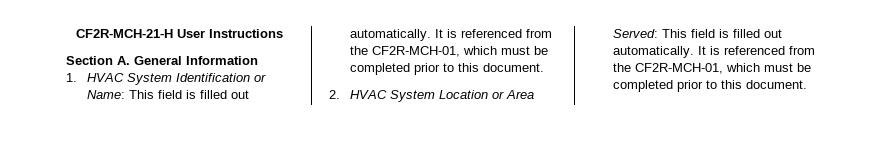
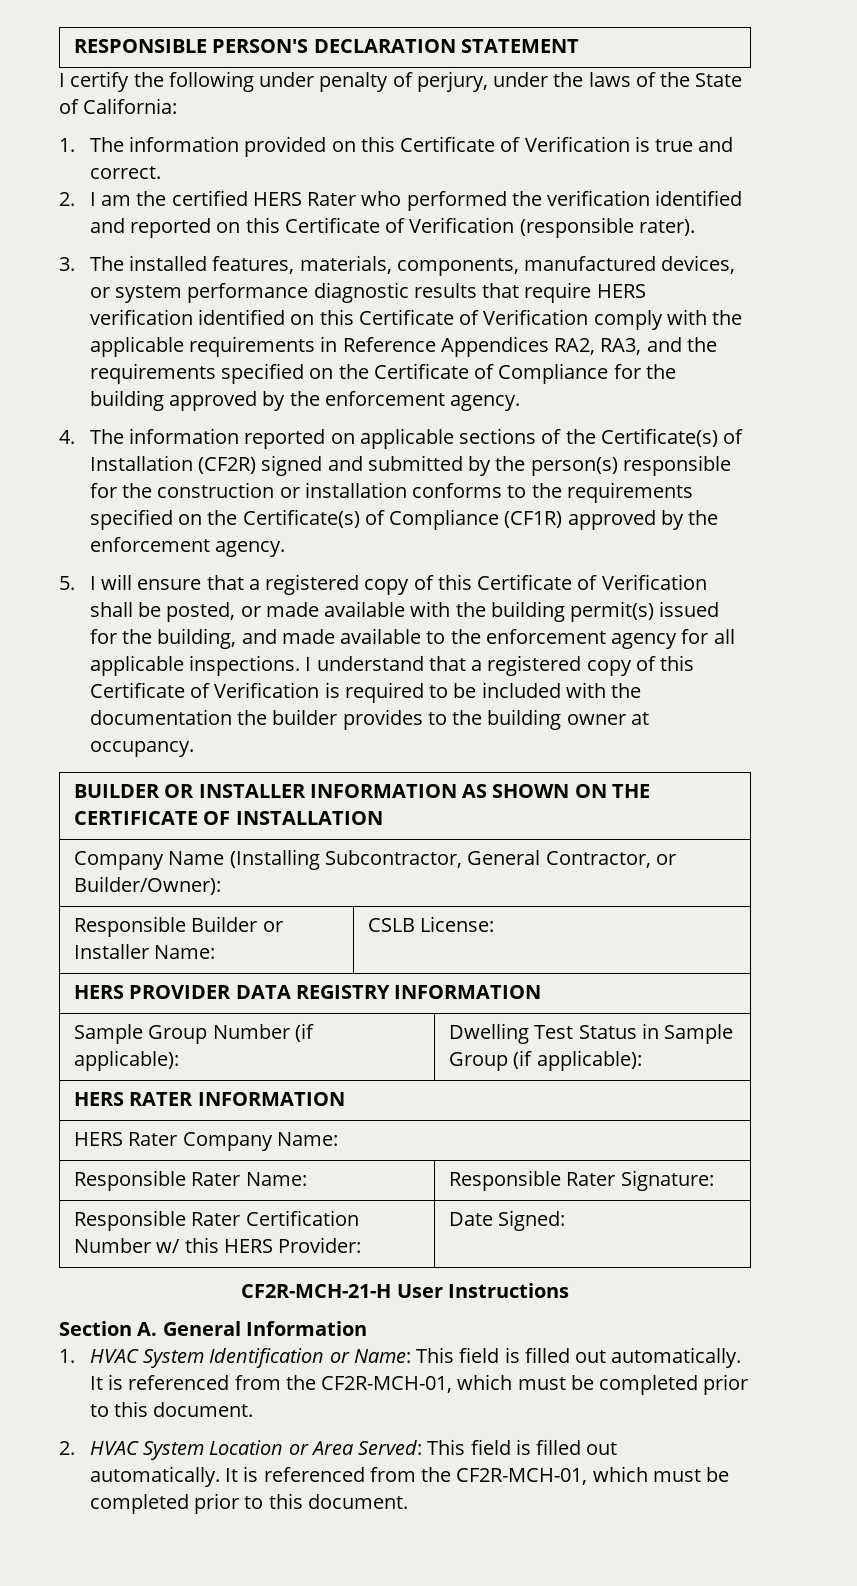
+ RESPONSIBLE PERSON'S DECLARATION STATEMENT
+ I certify the following under penalty of perjury, under the laws of the State of California:
+ 1. The information provided on this Certificate of Verification is true and correct.
+ 2. I am the certified HERS Rater who performed the verification identified and reported on this Certificate of Verification (responsible rater).
+ 3. The installed features, materials, components, manufactured devices, or system performance diagnostic results that require HERS verification identified on this Certificate of Verification comply with the applicable requirements in Reference Appendices RA2, RA3, and the requirements specified on the Certificate of Compliance for the building approved by the enforcement agency.
+ 4. The information reported on applicable sections of the Certificate(s) of Installation (CF2R) signed and submitted by the person(s) responsible for the construction or installation conforms to the requirements specified on the Certificate(s) of Compliance (CF1R) approved by the enforcement agency.
+ 5. I will ensure that a registered copy of this Certificate of Verification shall be posted, or made available with the building permit(s) issued for the building, and made available to the enforcement agency for all applicable inspections. I understand that a registered copy of this Certificate of Verification is required to be included with the documentation the builder provides to the building owner at occupancy.
+ BUILDER OR INSTALLER INFORMATION AS SHOWN ON THE CERTIFICATE OF INSTALLATION
+ Company Name (Installing Subcontractor, General Contractor, or Builder/Owner):
+ Responsible Builder or Installer Name: | CSLB License:
+ HERS PROVIDER DATA REGISTRY INFORMATION
+ Sample Group Number (if applicable): | Dwelling Test Status in Sample Group (if applicable):
+ HERS RATER INFORMATION
+ HERS Rater Company Name:
+ Responsible Rater Name: | Responsible Rater Signature:
+ Responsible Rater Certification Number w/ this HERS Provider: | Date Signed:

